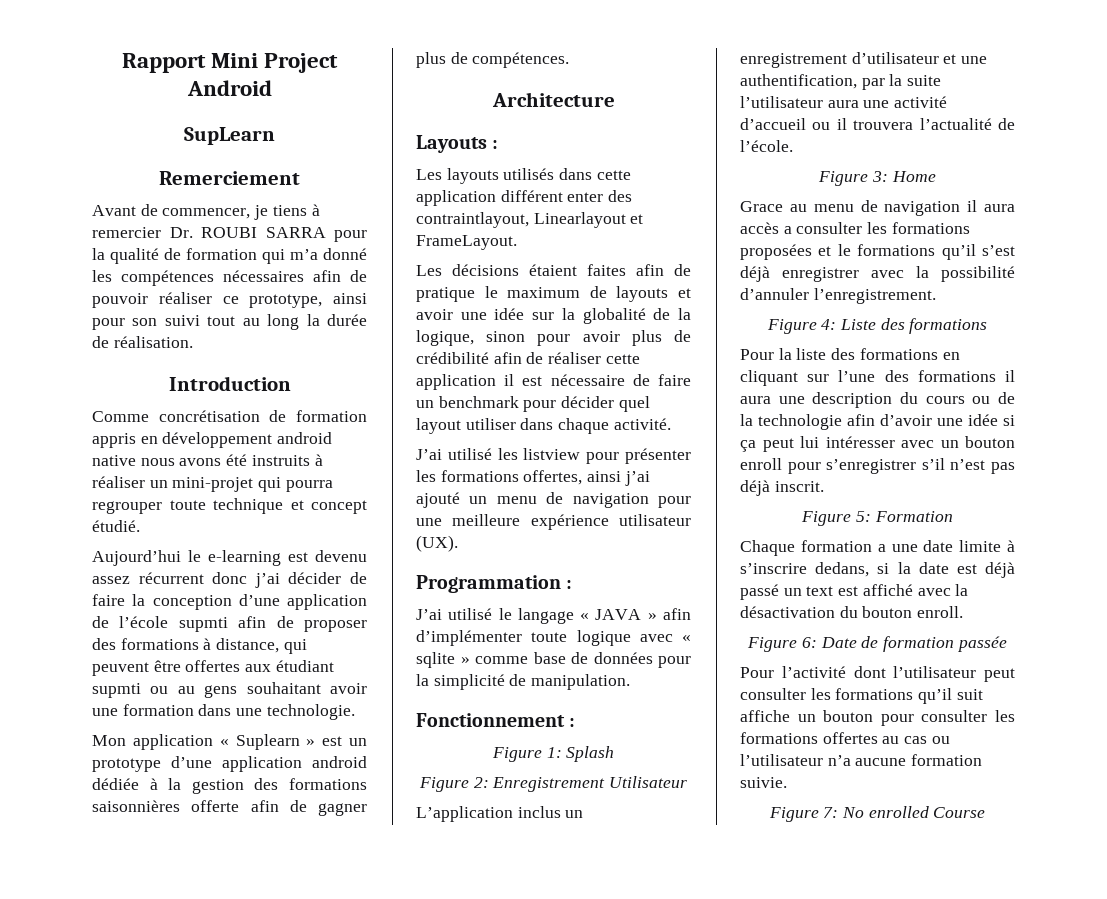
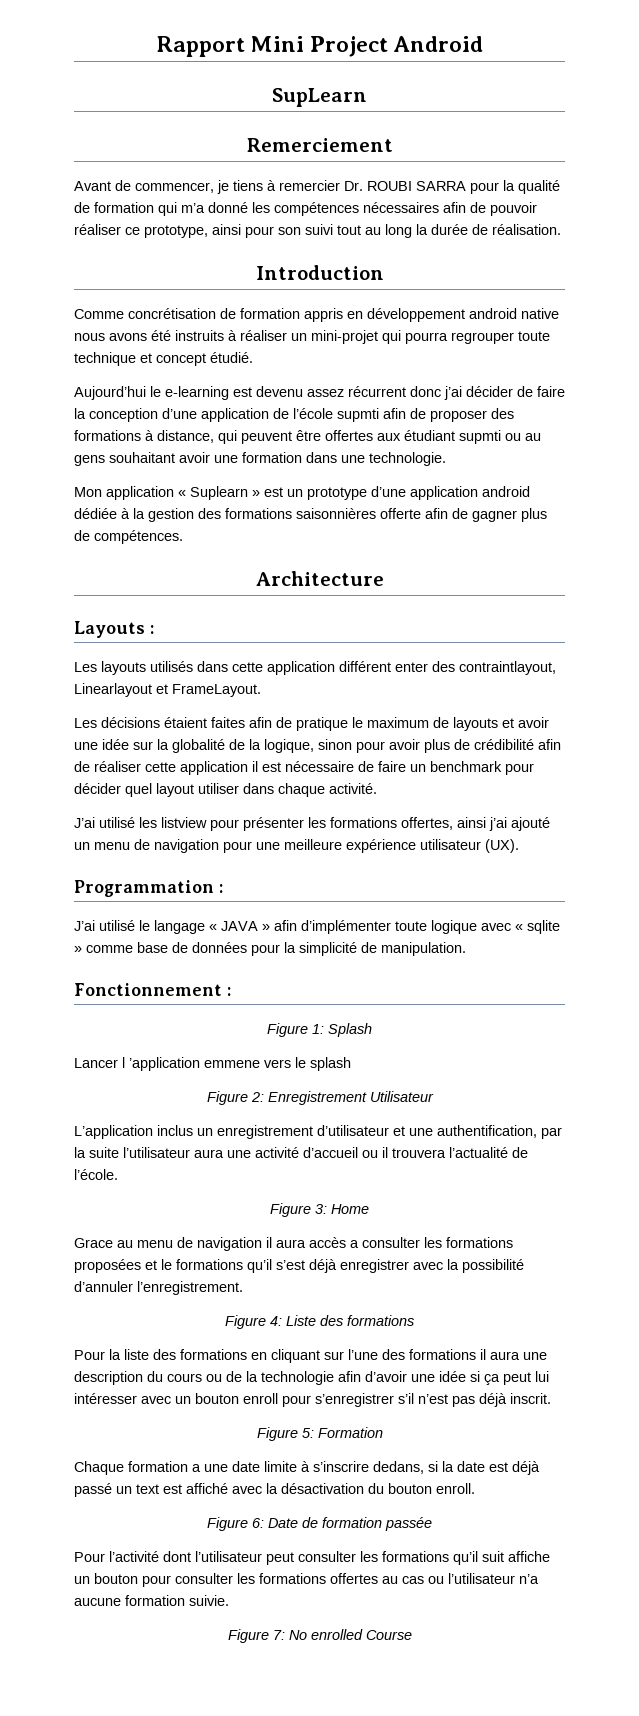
+ Lancer l ’application emmene vers le splash

